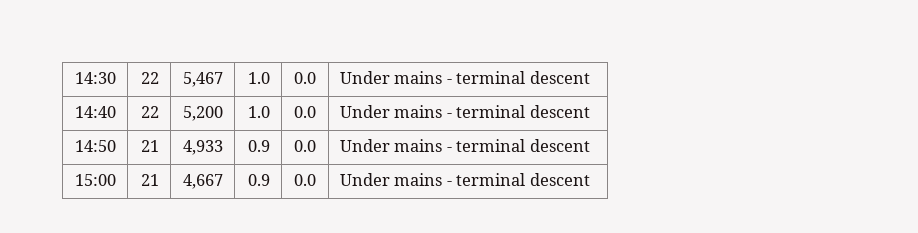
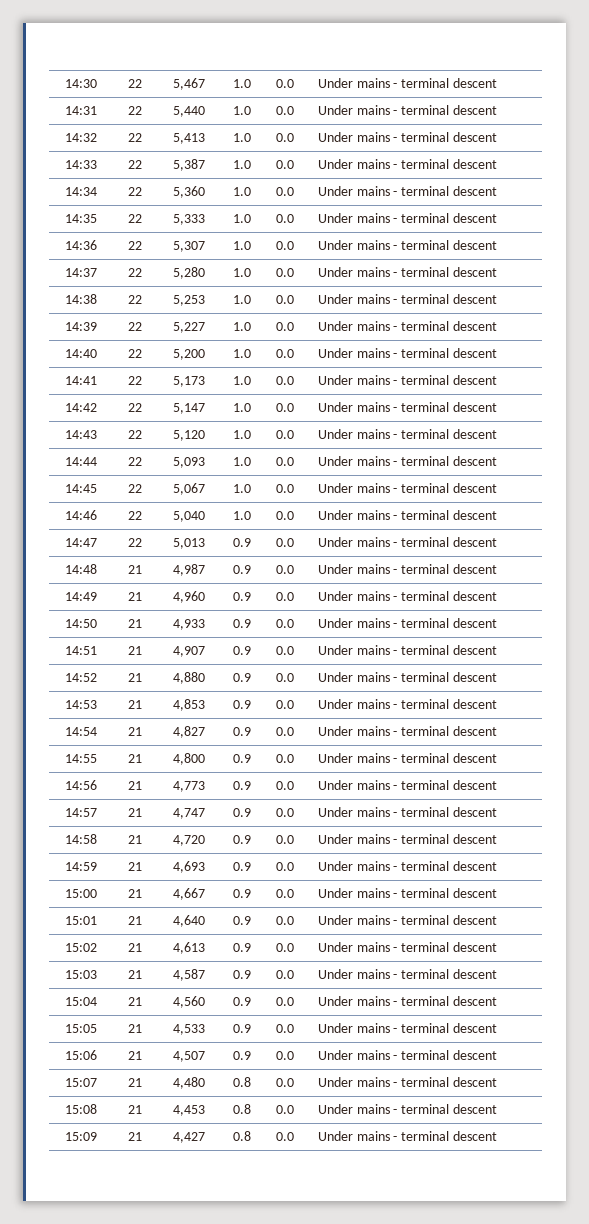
+ 14:31 | 22 | 5,440 | 1.0 | 0.0 | Under mains - terminal descent
+ 14:32 | 22 | 5,413 | 1.0 | 0.0 | Under mains - terminal descent
+ 14:33 | 22 | 5,387 | 1.0 | 0.0 | Under mains - terminal descent
+ 14:34 | 22 | 5,360 | 1.0 | 0.0 | Under mains - terminal descent
+ 14:35 | 22 | 5,333 | 1.0 | 0.0 | Under mains - terminal descent
+ 14:36 | 22 | 5,307 | 1.0 | 0.0 | Under mains - terminal descent
+ 14:37 | 22 | 5,280 | 1.0 | 0.0 | Under mains - terminal descent
+ 14:38 | 22 | 5,253 | 1.0 | 0.0 | Under mains - terminal descent
+ 14:39 | 22 | 5,227 | 1.0 | 0.0 | Under mains - terminal descent
+ 14:41 | 22 | 5,173 | 1.0 | 0.0 | Under mains - terminal descent
+ 14:42 | 22 | 5,147 | 1.0 | 0.0 | Under mains - terminal descent
+ 14:43 | 22 | 5,120 | 1.0 | 0.0 | Under mains - terminal descent
+ 14:44 | 22 | 5,093 | 1.0 | 0.0 | Under mains - terminal descent
+ 14:45 | 22 | 5,067 | 1.0 | 0.0 | Under mains - terminal descent
+ 14:46 | 22 | 5,040 | 1.0 | 0.0 | Under mains - terminal descent
+ 14:47 | 22 | 5,013 | 0.9 | 0.0 | Under mains - terminal descent
+ 14:48 | 21 | 4,987 | 0.9 | 0.0 | Under mains - terminal descent
+ 14:49 | 21 | 4,960 | 0.9 | 0.0 | Under mains - terminal descent
+ 14:51 | 21 | 4,907 | 0.9 | 0.0 | Under mains - terminal descent
+ 14:52 | 21 | 4,880 | 0.9 | 0.0 | Under mains - terminal descent
+ 14:53 | 21 | 4,853 | 0.9 | 0.0 | Under mains - terminal descent
+ 14:54 | 21 | 4,827 | 0.9 | 0.0 | Under mains - terminal descent
+ 14:55 | 21 | 4,800 | 0.9 | 0.0 | Under mains - terminal descent
+ 14:56 | 21 | 4,773 | 0.9 | 0.0 | Under mains - terminal descent
+ 14:57 | 21 | 4,747 | 0.9 | 0.0 | Under mains - terminal descent
+ 14:58 | 21 | 4,720 | 0.9 | 0.0 | Under mains - terminal descent
+ 14:59 | 21 | 4,693 | 0.9 | 0.0 | Under mains - terminal descent
+ 15:01 | 21 | 4,640 | 0.9 | 0.0 | Under mains - terminal descent
+ 15:02 | 21 | 4,613 | 0.9 | 0.0 | Under mains - terminal descent
+ 15:03 | 21 | 4,587 | 0.9 | 0.0 | Under mains - terminal descent
+ 15:04 | 21 | 4,560 | 0.9 | 0.0 | Under mains - terminal descent
+ 15:05 | 21 | 4,533 | 0.9 | 0.0 | Under mains - terminal descent
+ 15:06 | 21 | 4,507 | 0.9 | 0.0 | Under mains - terminal descent
+ 15:07 | 21 | 4,480 | 0.8 | 0.0 | Under mains - terminal descent
+ 15:08 | 21 | 4,453 | 0.8 | 0.0 | Under mains - terminal descent
+ 15:09 | 21 | 4,427 | 0.8 | 0.0 | Under mains - terminal descent

